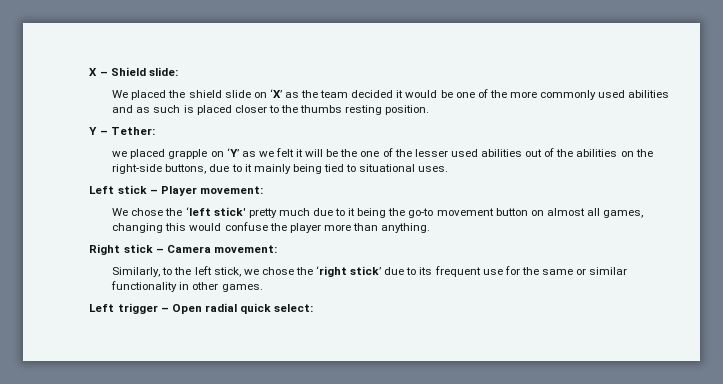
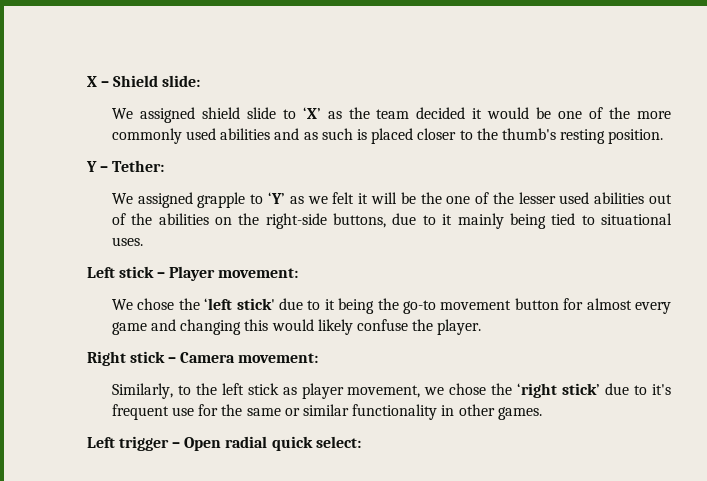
- We placed the shield slide on ‘X’ as the team decided it would be one of the more commonly used abilities and as such is placed closer to the thumbs resting position.
+ We assigned shield slide to ‘X’ as the team decided it would be one of the more commonly used abilities and as such is placed closer to the thumb's resting position.
- we placed grapple on ‘Y’ as we felt it will be the one of the lesser used abilities out of the abilities on the right-side buttons, due to it mainly being tied to situational uses.
+ We assigned grapple to ‘Y’ as we felt it will be the one of the lesser used abilities out of the abilities on the right-side buttons, due to it mainly being tied to situational uses.
- We chose the ‘left stick' pretty much due to it being the go-to movement button on almost all games, changing this would confuse the player more than anything.
+ We chose the ‘left stick' due to it being the go-to movement button for almost every game and changing this would likely confuse the player.
- Similarly, to the left stick, we chose the ‘right stick’ due to its frequent use for the same or similar functionality in other games.
+ Similarly, to the left stick as player movement, we chose the ‘right stick’ due to it's frequent use for the same or similar functionality in other games.

